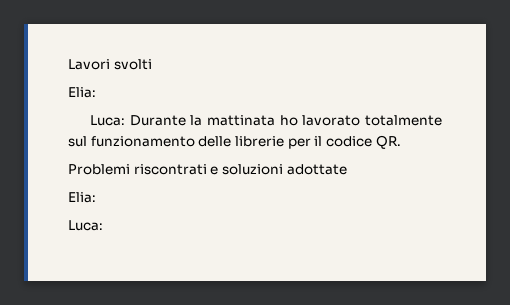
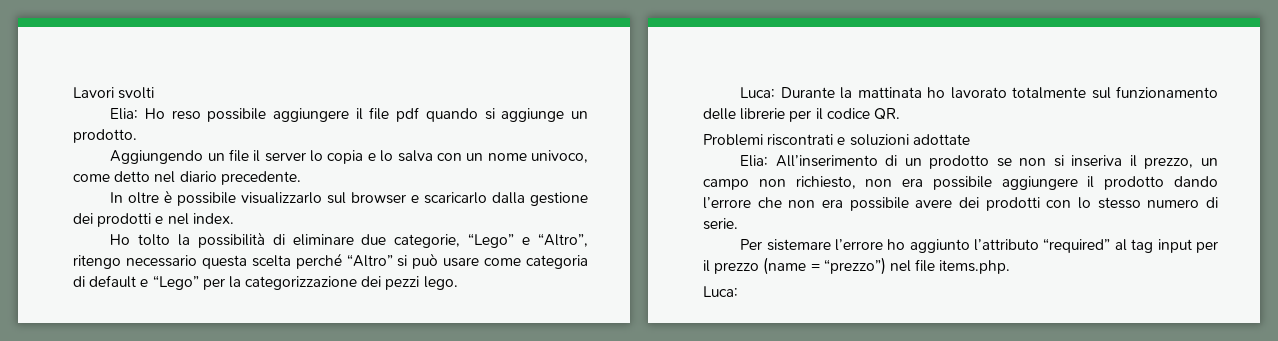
  Lavori svolti
- Elia:
+ Elia: Ho reso possibile aggiungere il file pdf quando si aggiunge un prodotto.
+ Aggiungendo un file il server lo copia e lo salva con un nome univoco, come detto nel diario precedente.
+ In oltre è possibile visualizzarlo sul browser e scaricarlo dalla gestione dei prodotti e nel index.
+ Ho tolto la possibilità di eliminare due categorie, “Lego” e “Altro”, ritengo necessario questa scelta perché “Altro” si può usare come categoria di default e “Lego” per la categorizzazione dei pezzi lego.
  Problemi riscontrati e soluzioni adottate
- Elia:
+ Elia: All’inserimento di un prodotto se non si inseriva il prezzo, un campo non richiesto, non era possibile aggiungere il prodotto dando l’errore che non era possibile avere dei prodotti con lo stesso numero di serie.
+ Per sistemare l’errore ho aggiunto l’attributo “required” al tag input per il prezzo (name = “prezzo”) nel file items.php.

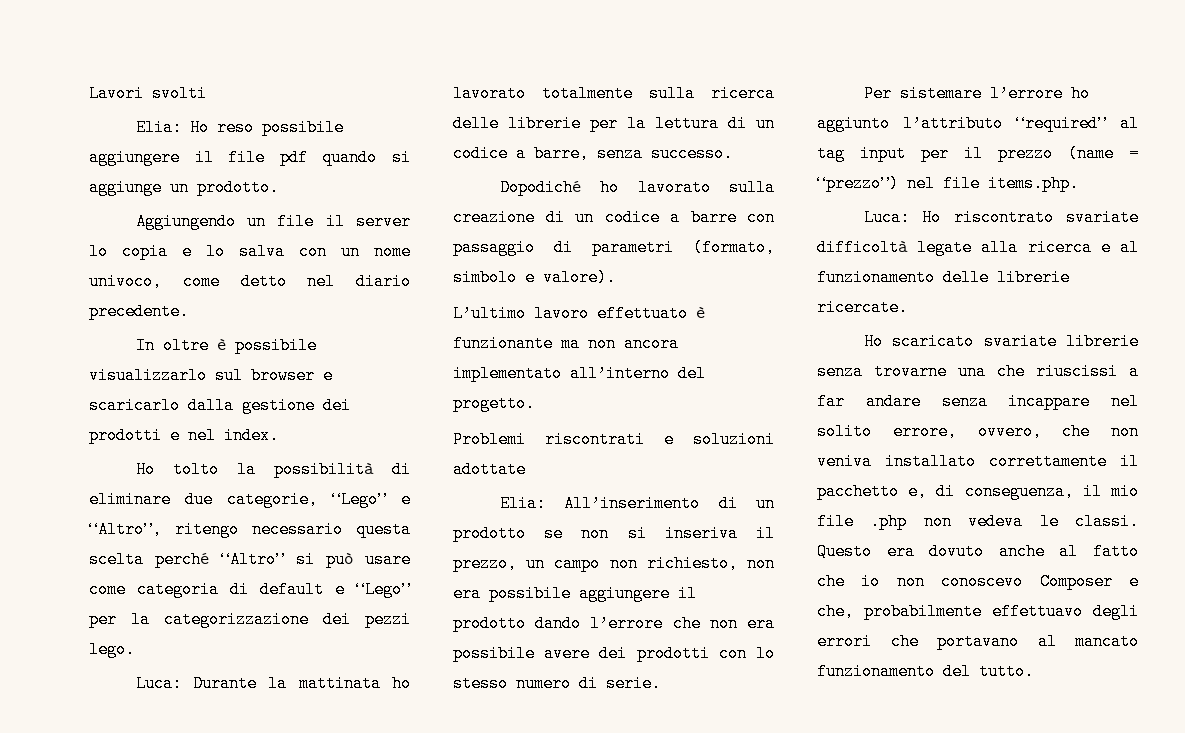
- Luca: Durante la mattinata ho lavorato totalmente sul funzionamento delle librerie per il codice QR.
+ Luca: Durante la mattinata ho lavorato totalmente sulla ricerca delle librerie per la lettura di un codice a barre, senza successo.
+ Dopodiché ho lavorato sulla creazione di un codice a barre con passaggio di parametri (formato, simbolo e valore).
+ L’ultimo lavoro effettuato è funzionante ma non ancora implementato all’interno del progetto.
  Per sistemare l’errore ho aggiunto l’attributo “required” al tag input per il prezzo (name = “prezzo”) nel file items.php.
- Luca:
+ Luca: Ho riscontrato svariate difficoltà legate alla ricerca e al funzionamento delle librerie ricercate.
+ Ho scaricato svariate librerie senza trovarne una che riuscissi a far andare senza incappare nel solito errore, ovvero, che non veniva installato correttamente il pacchetto e, di conseguenza, il mio file .php non vedeva le classi. Questo era dovuto anche al fatto che io non conoscevo Composer e che, probabilmente effettuavo degli errori che portavano al mancato funzionamento del tutto.

